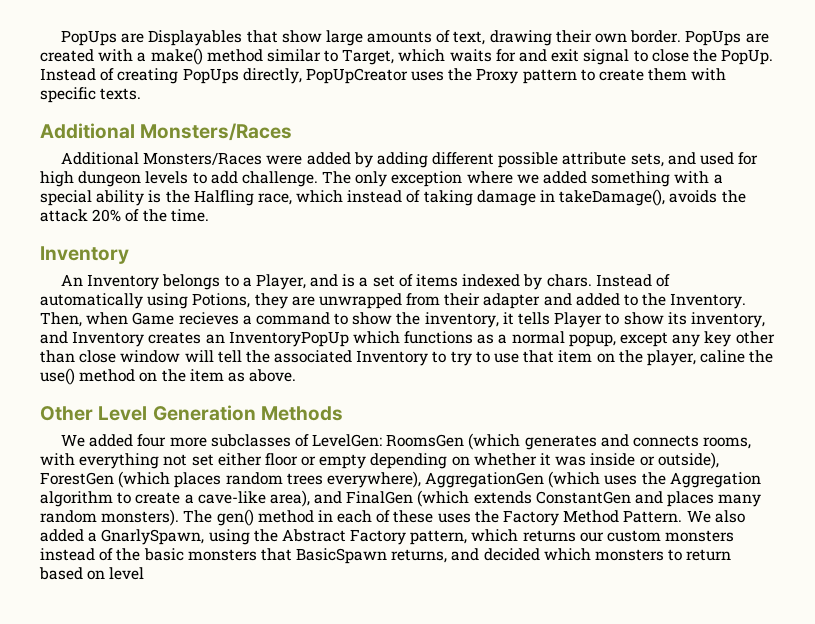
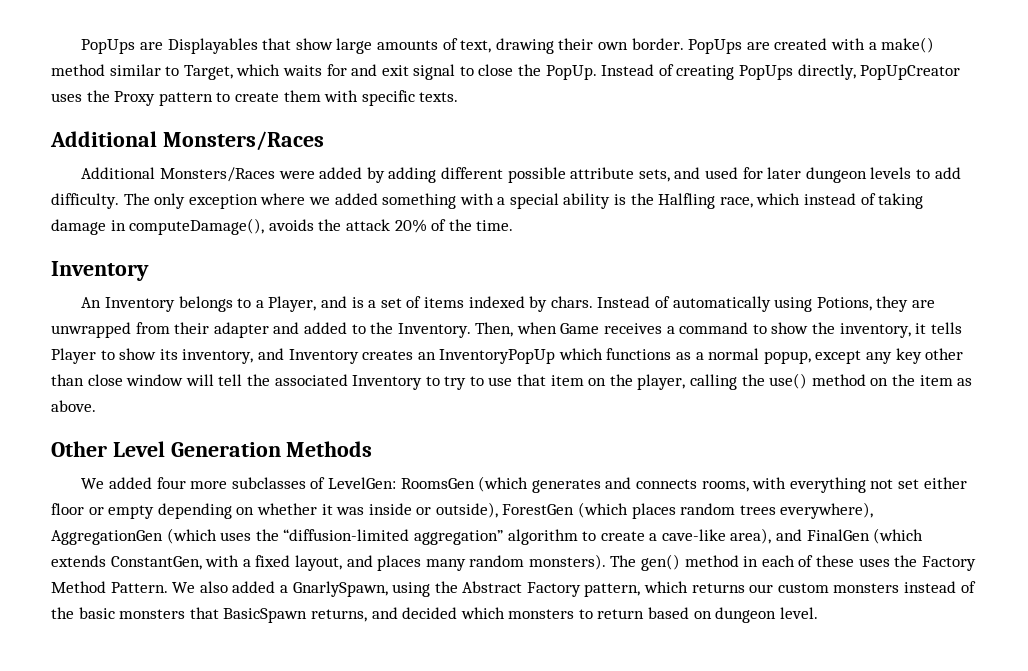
- Additional Monsters/Races were added by adding different possible attribute sets, and used for high dungeon levels to add challenge.
+ Additional Monsters/Races were added by adding different possible attribute sets, and used for later dungeon levels to add difficulty.
- The only exception where we added something with a special ability is the Halfling race, which instead of taking damage in takeDamage(), avoids the attack 20% of the time.
+ The only exception where we added something with a special ability is the Halfling race, which instead of taking damage in computeDamage(), avoids the attack 20% of the time.
- Then, when Game recieves a command to show the inventory, it tells Player to show its inventory, and Inventory creates an InventoryPopUp which functions as a normal popup, except any key other than close window will tell the associated Inventory to try to use that item on the player, caline the use() method on the item as above.
+ Then, when Game receives a command to show the inventory, it tells Player to show its inventory, and Inventory creates an InventoryPopUp which functions as a normal popup, except any key other than close window will tell the associated Inventory to try to use that item on the player, calling the use() method on the item as above.
- We added four more subclasses of LevelGen: RoomsGen (which generates and connects rooms, with everything not set either floor or empty depending on whether it was inside or outside), ForestGen (which places random trees everywhere), AggregationGen (which uses the Aggregation algorithm to create a cave-like area), and FinalGen (which extends ConstantGen and places many random monsters).
+ We added four more subclasses of LevelGen: RoomsGen (which generates and connects rooms, with everything not set either floor or empty depending on whether it was inside or outside), ForestGen (which places random trees everywhere), AggregationGen (which uses the “diffusion-limited aggregation” algorithm to create a cave-like area), and FinalGen (which extends ConstantGen, with a fixed layout, and places many random monsters).
- We also added a GnarlySpawn, using the Abstract Factory pattern, which returns our custom monsters instead of the basic monsters that BasicSpawn returns, and decided which monsters to return based on level
+ We also added a GnarlySpawn, using the Abstract Factory pattern, which returns our custom monsters instead of the basic monsters that BasicSpawn returns, and decided which monsters to return based on dungeon level.

